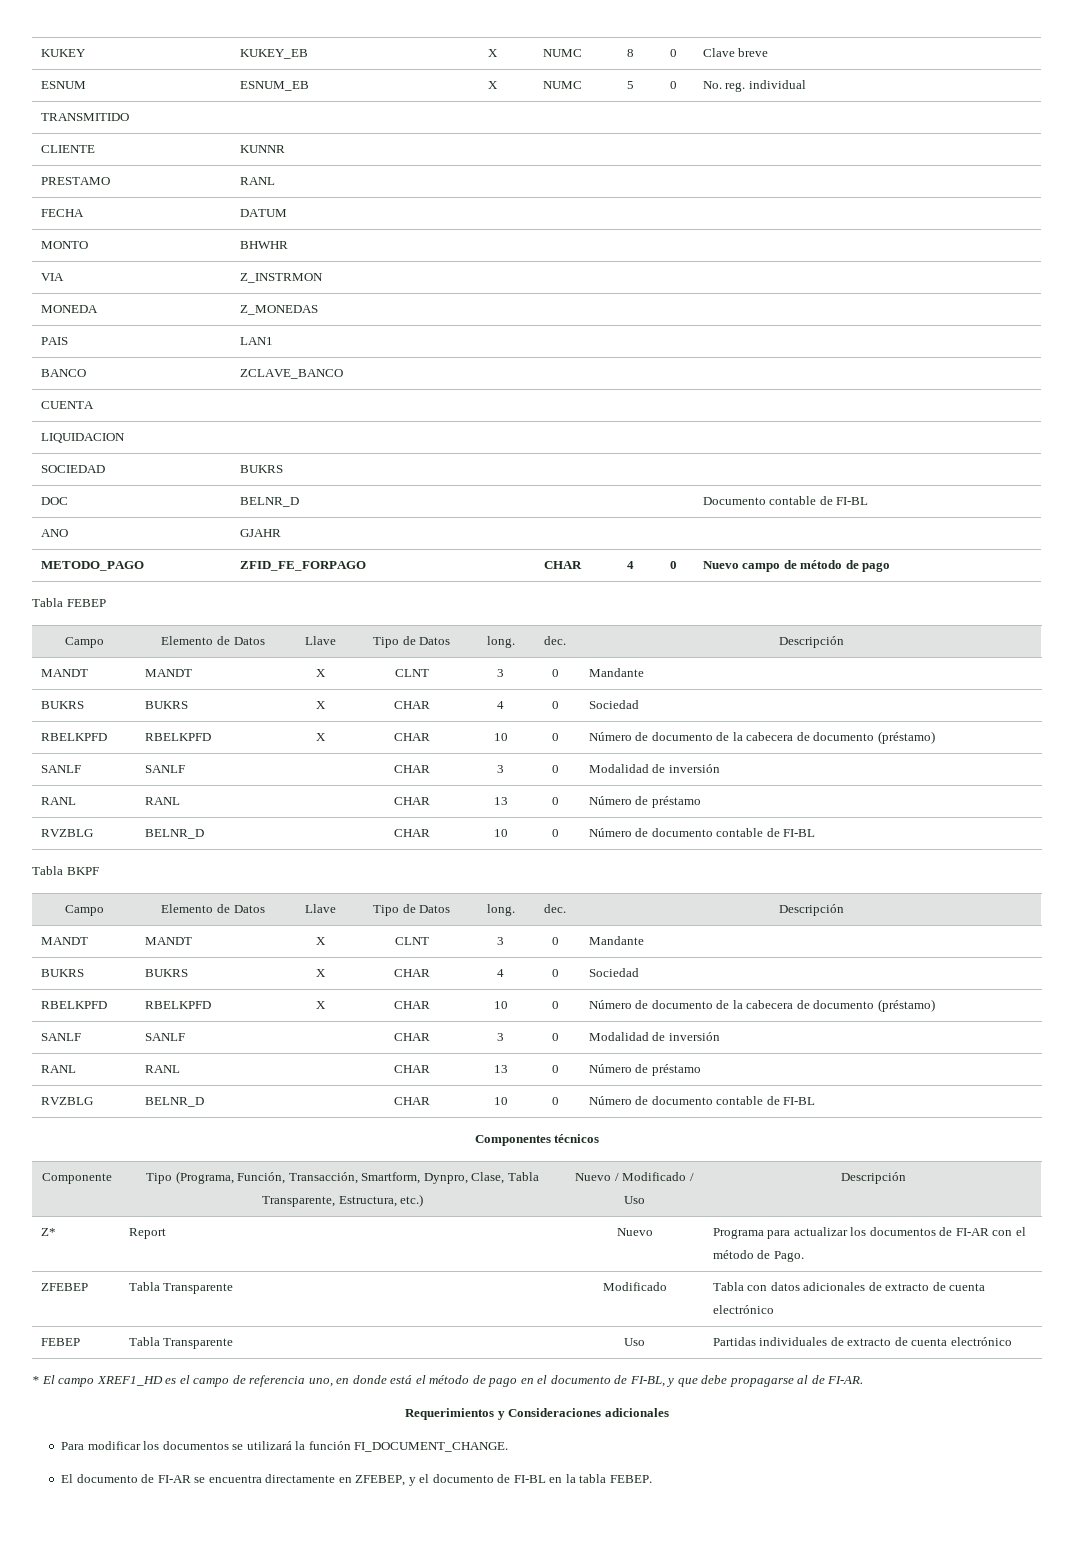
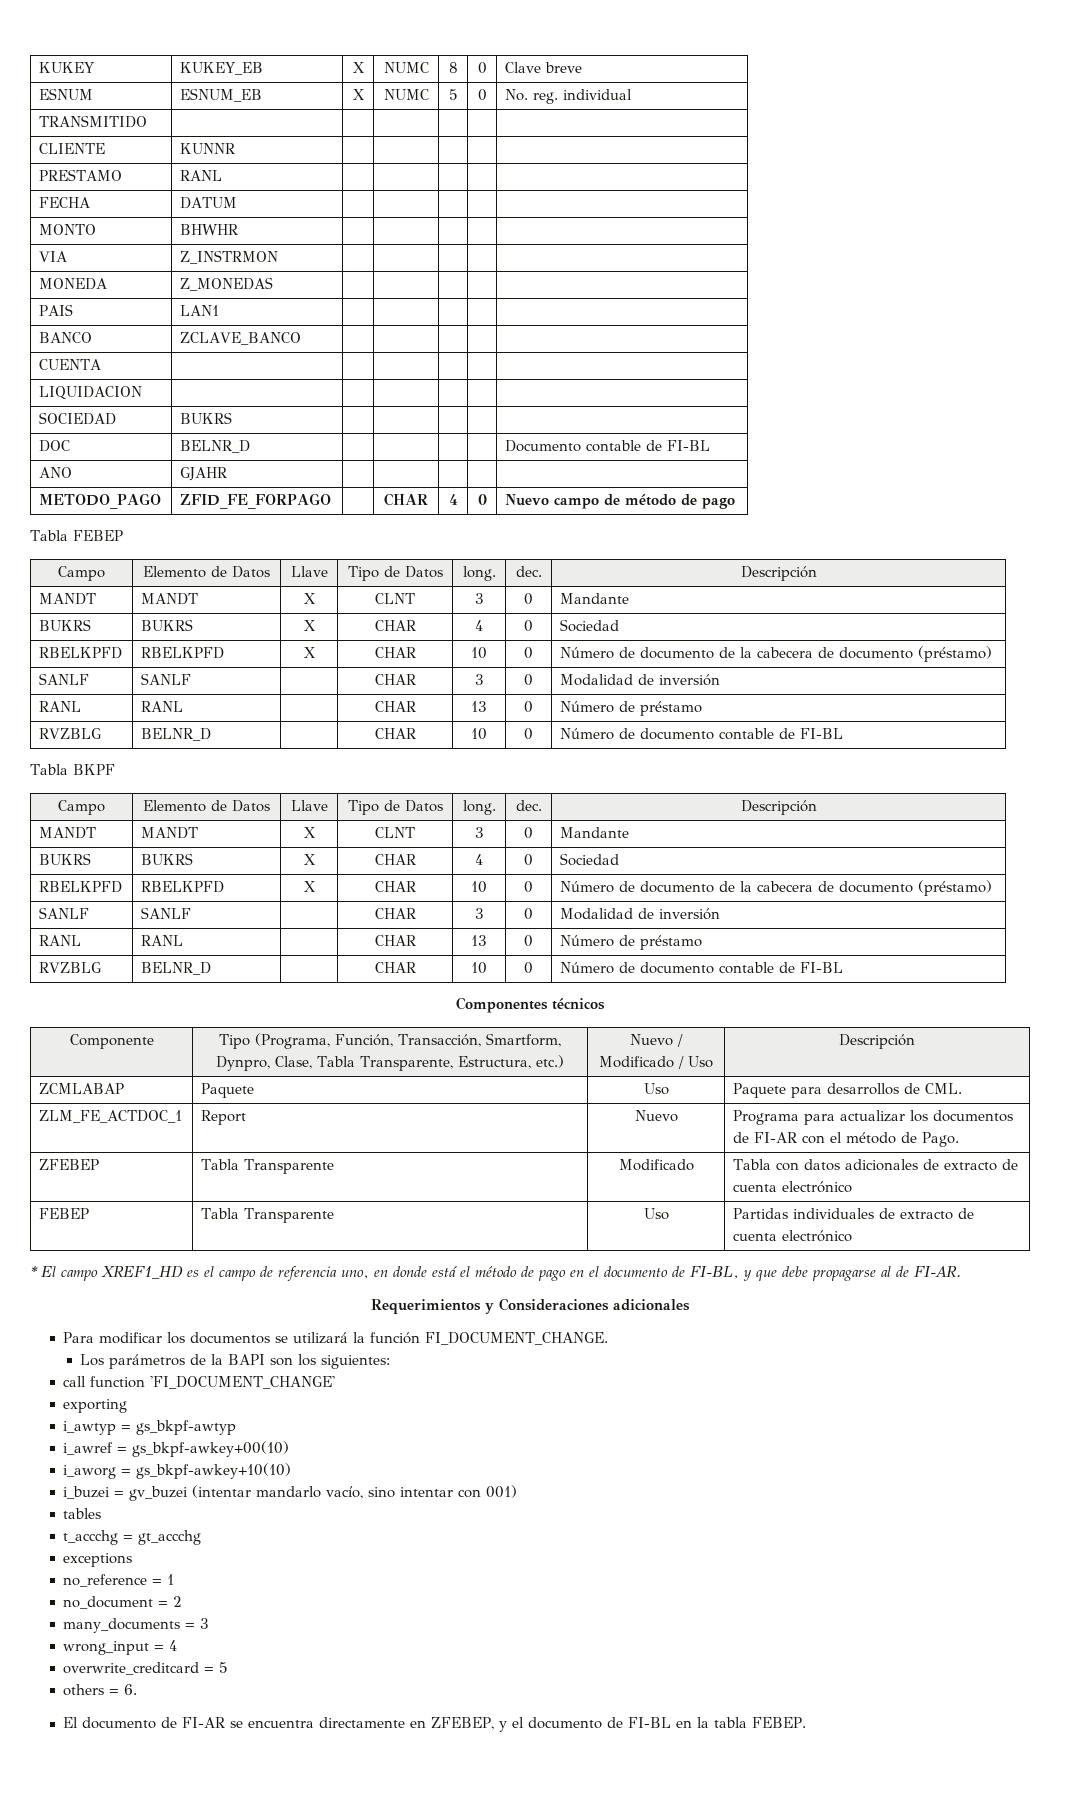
- Z* | Report | Nuevo | Programa para actualizar los documentos de FI-AR con el método de Pago.
+ ZCMLABAP | Paquete | Uso | Paquete para desarrollos de CML.
+ ZLM_FE_ACTDOC_1 | Report | Nuevo | Programa para actualizar los documentos de FI-AR con el método de Pago.
+ Los parámetros de la BAPI son los siguientes:
+ call function 'FI_DOCUMENT_CHANGE'
+ exporting
+ i_awtyp = gs_bkpf-awtyp
+ i_awref = gs_bkpf-awkey+00(10)
+ i_aworg = gs_bkpf-awkey+10(10)
+ i_buzei = gv_buzei (intentar mandarlo vacío, sino intentar con 001)
+ tables
+ t_accchg = gt_accchg
+ exceptions
+ no_reference = 1
+ no_document = 2
+ many_documents = 3
+ wrong_input = 4
+ overwrite_creditcard = 5
+ others = 6.

